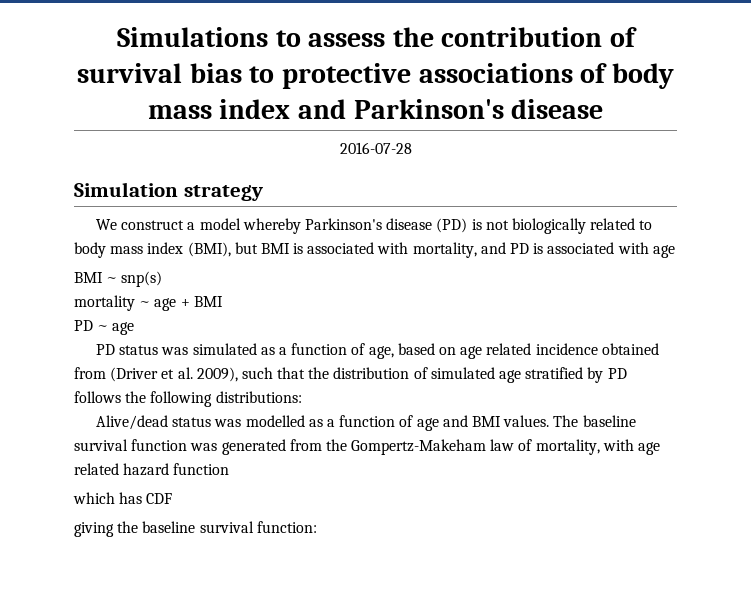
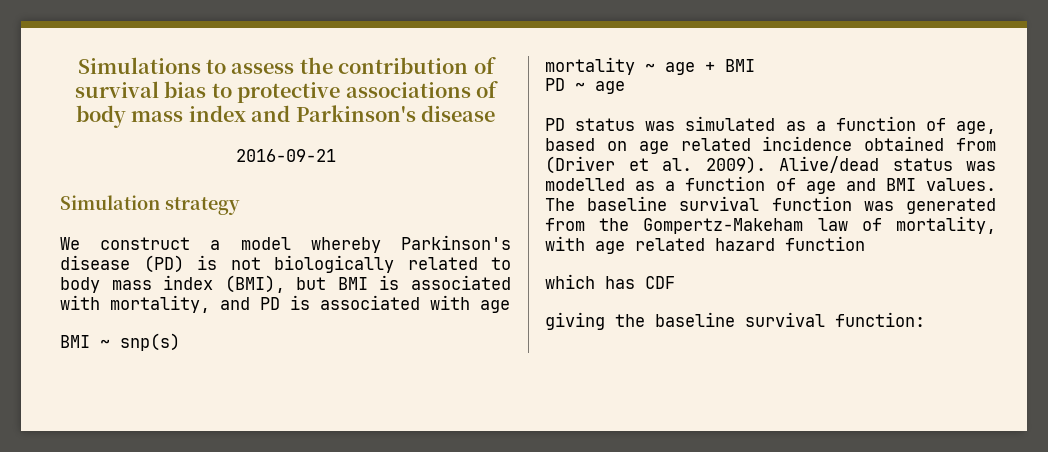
- 2016-07-28
+ 2016-09-21
- PD status was simulated as a function of age, based on age related incidence obtained from (Driver et al. 2009), such that the distribution of simulated age stratified by PD follows the following distributions:
- Alive/dead status was modelled as a function of age and BMI values.
+ PD status was simulated as a function of age, based on age related incidence obtained from (Driver et al. 2009). Alive/dead status was modelled as a function of age and BMI values.

